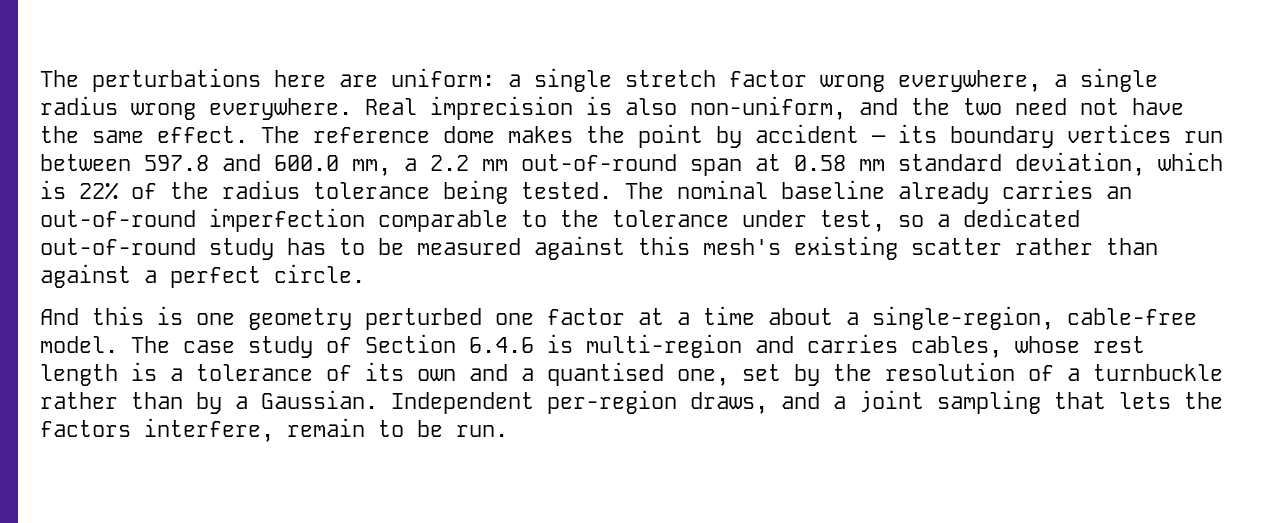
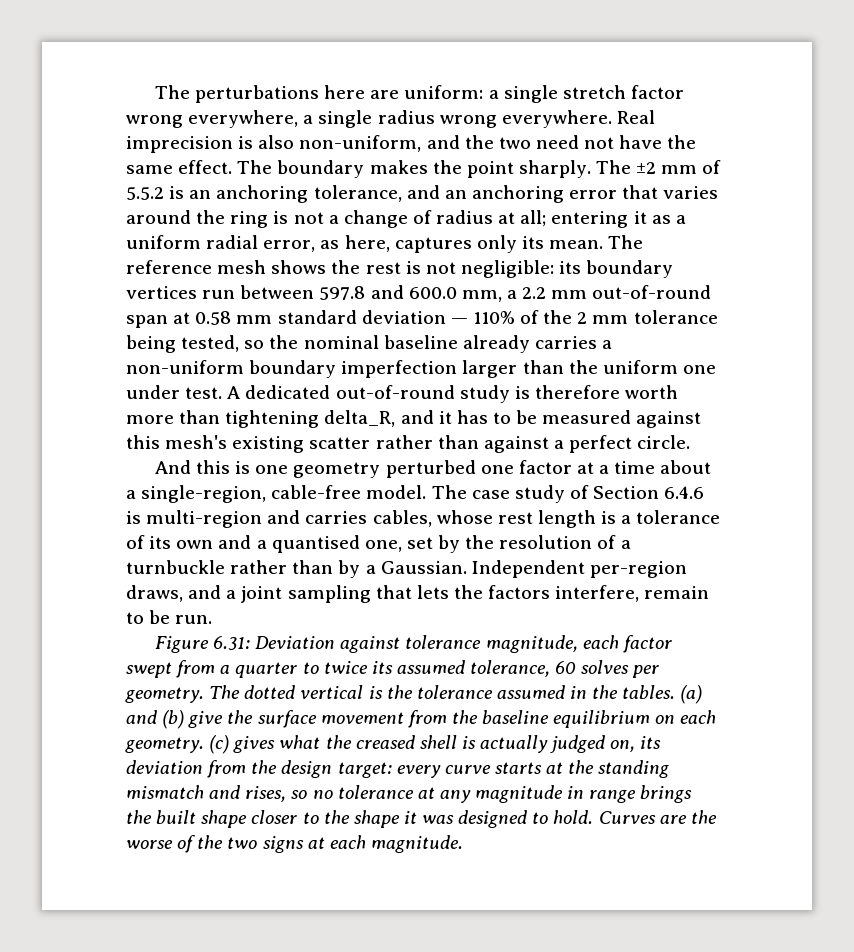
- The reference dome makes the point by accident — its boundary vertices run between 597.8 and 600.0 mm, a 2.2 mm out-of-round span at 0.58 mm standard deviation, which is 22% of the radius tolerance being tested. The nominal baseline already carries an out-of-round imperfection comparable to the tolerance under test, so a dedicated out-of-round study has to be measured against this mesh's existing scatter rather than against a perfect circle.
+ The boundary makes the point sharply. The ±2 mm of 5.5.2 is an anchoring tolerance, and an anchoring error that varies around the ring is not a change of radius at all; entering it as a uniform radial error, as here, captures only its mean. The reference mesh shows the rest is not negligible: its boundary vertices run between 597.8 and 600.0 mm, a 2.2 mm out-of-round span at 0.58 mm standard deviation — 110% of the 2 mm tolerance being tested, so the nominal baseline already carries a non-uniform boundary imperfection larger than the uniform one under test. A dedicated out-of-round study is therefore worth more than tightening delta_R, and it has to be measured against this mesh's existing scatter rather than against a perfect circle.
+ Figure 6.31: Deviation against tolerance magnitude, each factor swept from a quarter to twice its assumed tolerance, 60 solves per geometry. The dotted vertical is the tolerance assumed in the tables. (a) and (b) give the surface movement from the baseline equilibrium on each geometry. (c) gives what the creased shell is actually judged on, its deviation from the design target: every curve starts at the standing mismatch and rises, so no tolerance at any magnitude in range brings the built shape closer to the shape it was designed to hold. Curves are the worse of the two signs at each magnitude.

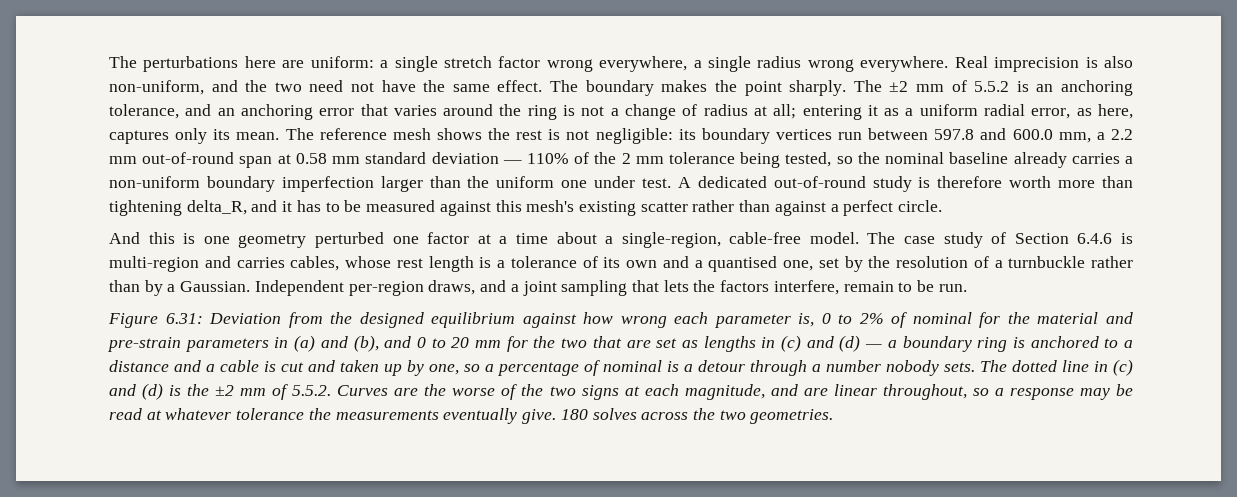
- Figure 6.31: Deviation against tolerance magnitude, each factor swept from a quarter to twice its assumed tolerance, 60 solves per geometry. The dotted vertical is the tolerance assumed in the tables. (a) and (b) give the surface movement from the baseline equilibrium on each geometry. (c) gives what the creased shell is actually judged on, its deviation from the design target: every curve starts at the standing mismatch and rises, so no tolerance at any magnitude in range brings the built shape closer to the shape it was designed to hold. Curves are the worse of the two signs at each magnitude.
+ Figure 6.31: Deviation from the designed equilibrium against how wrong each parameter is, 0 to 2% of nominal for the material and pre-strain parameters in (a) and (b), and 0 to 20 mm for the two that are set as lengths in (c) and (d) — a boundary ring is anchored to a distance and a cable is cut and taken up by one, so a percentage of nominal is a detour through a number nobody sets. The dotted line in (c) and (d) is the ±2 mm of 5.5.2. Curves are the worse of the two signs at each magnitude, and are linear throughout, so a response may be read at whatever tolerance the measurements eventually give. 180 solves across the two geometries.

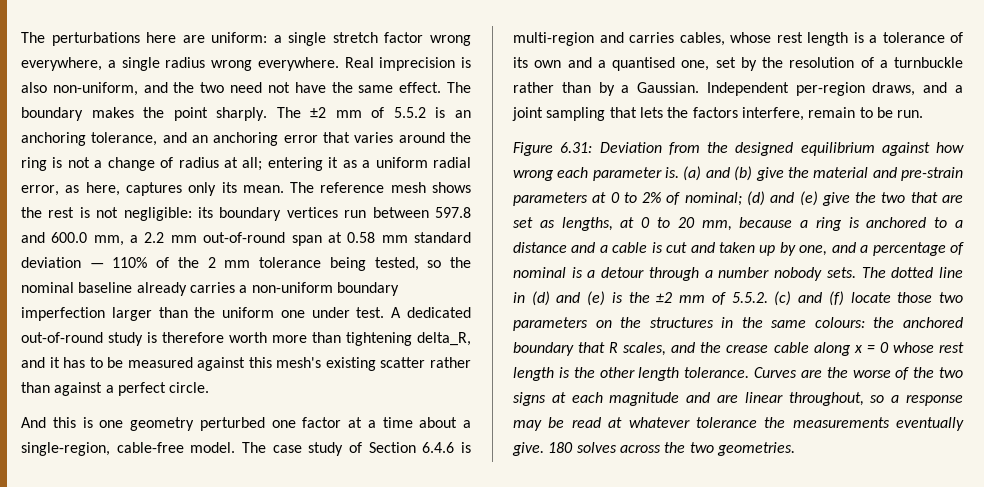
- Figure 6.31: Deviation from the designed equilibrium against how wrong each parameter is, 0 to 2% of nominal for the material and pre-strain parameters in (a) and (b), and 0 to 20 mm for the two that are set as lengths in (c) and (d) — a boundary ring is anchored to a distance and a cable is cut and taken up by one, so a percentage of nominal is a detour through a number nobody sets.
+ Figure 6.31: Deviation from the designed equilibrium against how wrong each parameter is. (a) and (b) give the material and pre-strain parameters at 0 to 2% of nominal; (d) and (e) give the two that are set as lengths, at 0 to 20 mm, because a ring is anchored to a distance and a cable is cut and taken up by one, and a percentage of nominal is a detour through a number nobody sets.
- The dotted line in (c) and (d) is the ±2 mm of 5.5.2. Curves are the worse of the two signs at each magnitude, and are linear throughout, so a response may be read at whatever tolerance the measurements eventually give.
+ The dotted line in (d) and (e) is the ±2 mm of 5.5.2. (c) and (f) locate those two parameters on the structures in the same colours: the anchored boundary that R scales, and the crease cable along x = 0 whose rest length is the other length tolerance. Curves are the worse of the two signs at each magnitude and are linear throughout, so a response may be read at whatever tolerance the measurements eventually give.

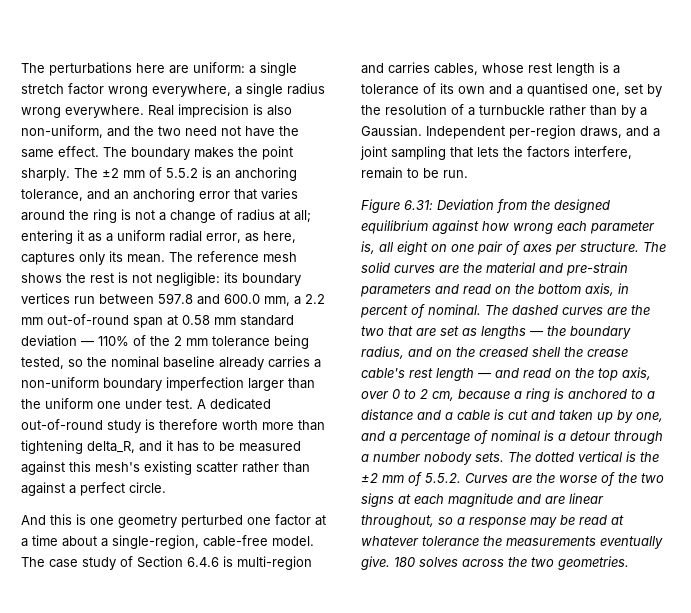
- Figure 6.31: Deviation from the designed equilibrium against how wrong each parameter is. (a) and (b) give the material and pre-strain parameters at 0 to 2% of nominal; (d) and (e) give the two that are set as lengths, at 0 to 20 mm, because a ring is anchored to a distance and a cable is cut and taken up by one, and a percentage of nominal is a detour through a number nobody sets.
+ Figure 6.31: Deviation from the designed equilibrium against how wrong each parameter is, all eight on one pair of axes per structure. The solid curves are the material and pre-strain parameters and read on the bottom axis, in percent of nominal. The dashed curves are the two that are set as lengths — the boundary radius, and on the creased shell the crease cable's rest length — and read on the top axis, over 0 to 2 cm, because a ring is anchored to a distance and a cable is cut and taken up by one, and a percentage of nominal is a detour through a number nobody sets.
- The dotted line in (d) and (e) is the ±2 mm of 5.5.2. (c) and (f) locate those two parameters on the structures in the same colours: the anchored boundary that R scales, and the crease cable along x = 0 whose rest length is the other length tolerance. Curves are the worse of the two signs at each magnitude and are linear throughout, so a response may be read at whatever tolerance the measurements eventually give.
+ The dotted vertical is the ±2 mm of 5.5.2. Curves are the worse of the two signs at each magnitude and are linear throughout, so a response may be read at whatever tolerance the measurements eventually give.

